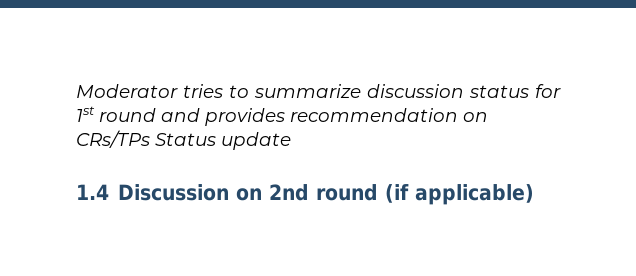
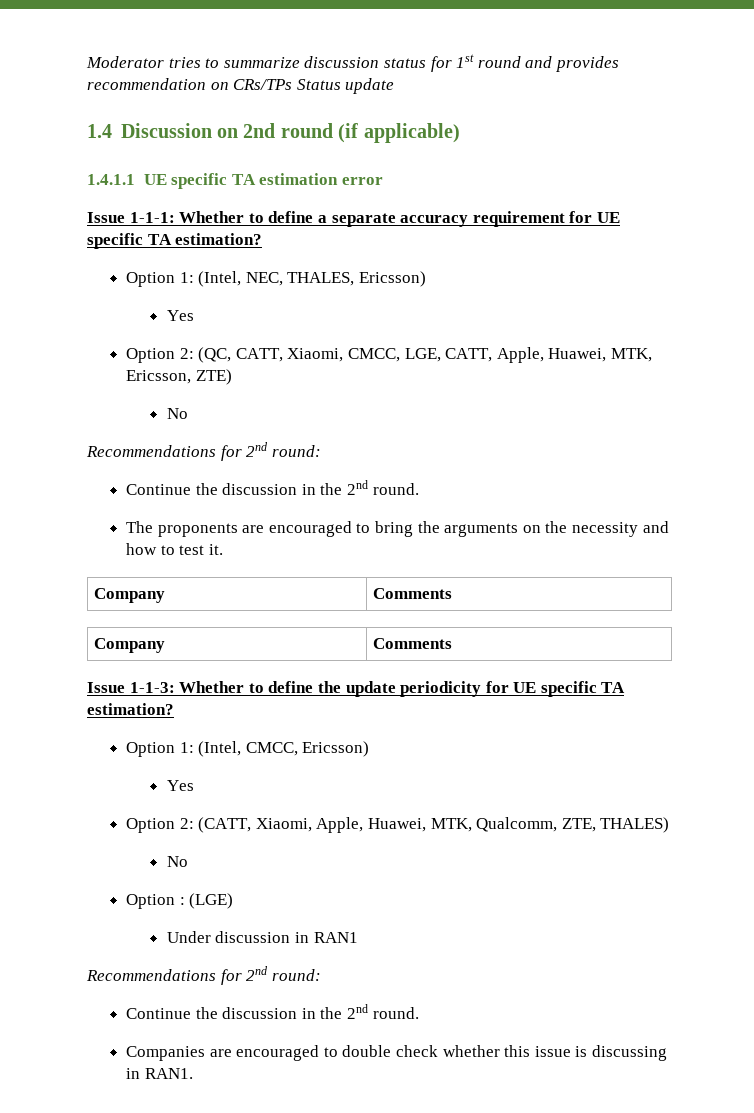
+ 1.4.1.1 UE specific TA estimation error
+ Issue 1-1-1: Whether to define a separate accuracy requirement for UE specific TA estimation?
+ Option 1: (Intel, NEC, THALES, Ericsson)
+ Yes
+ Option 2: (QC, CATT, Xiaomi, CMCC, LGE, CATT, Apple, Huawei, MTK, Ericsson, ZTE)
+ No
+ Recommendations for 2nd round:
+ Continue the discussion in the 2nd round.
+ The proponents are encouraged to bring the arguments on the necessity and how to test it.
+ Company | Comments
+ Company | Comments
+ Issue 1-1-3: Whether to define the update periodicity for UE specific TA estimation?
+ Option 1: (Intel, CMCC, Ericsson)
+ Yes
+ Option 2: (CATT, Xiaomi, Apple, Huawei, MTK, Qualcomm, ZTE, THALES)
+ No
+ Option : (LGE)
+ Under discussion in RAN1
+ Recommendations for 2nd round:
+ Continue the discussion in the 2nd round.
+ Companies are encouraged to double check whether this issue is discussing in RAN1.

